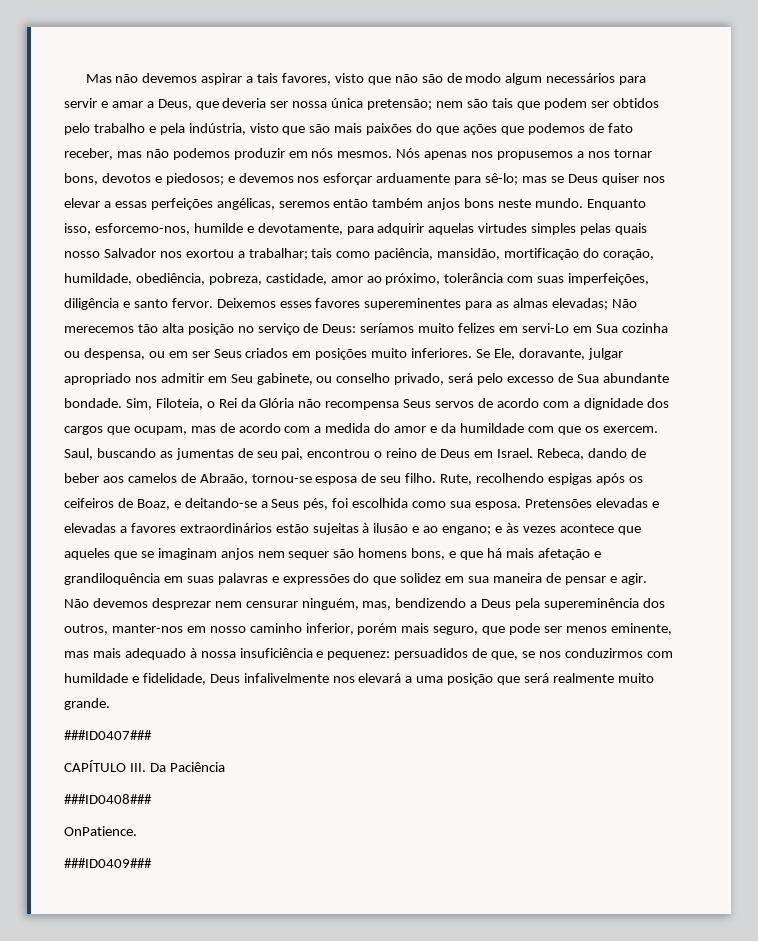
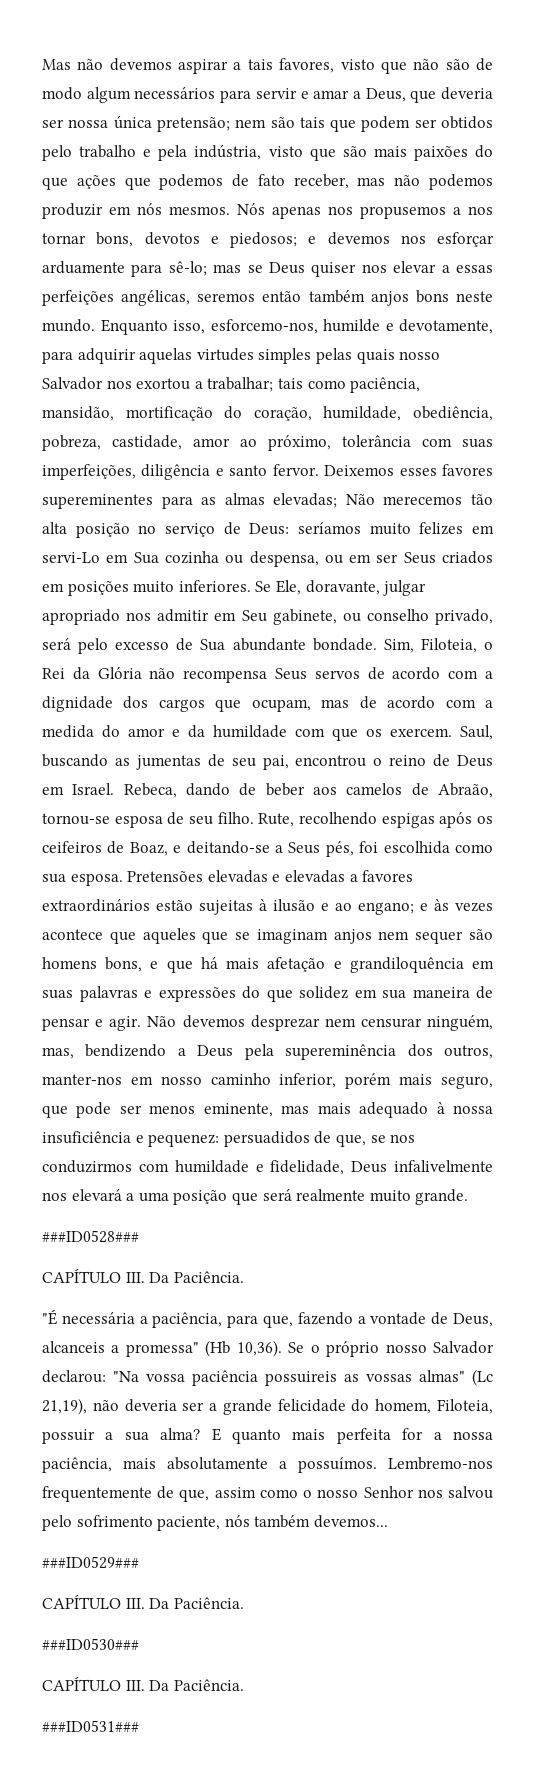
- ###ID0407###
- CAPÍTULO III. Da Paciência
- ###ID0408###
- OnPatience.
- ###ID0409###
+ ###ID0528###
+ CAPÍTULO III. Da Paciência.
+ "É necessária a paciência, para que, fazendo a vontade de Deus, alcanceis a promessa" (Hb 10,36). Se o próprio nosso Salvador declarou: "Na vossa paciência possuireis as vossas almas" (Lc 21,19), não deveria ser a grande felicidade do homem, Filoteia, possuir a sua alma? E quanto mais perfeita for a nossa paciência, mais absolutamente a possuímos. Lembremo-nos frequentemente de que, assim como o nosso Senhor nos salvou pelo sofrimento paciente, nós também devemos...
+ ###ID0529###
+ CAPÍTULO III. Da Paciência.
+ ###ID0530###
+ CAPÍTULO III. Da Paciência.
+ ###ID0531###

